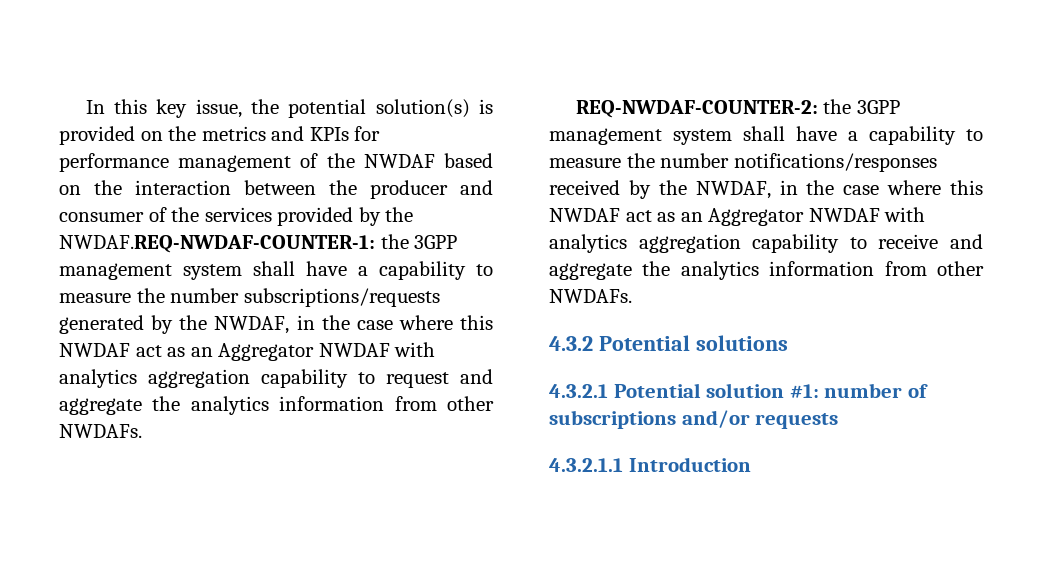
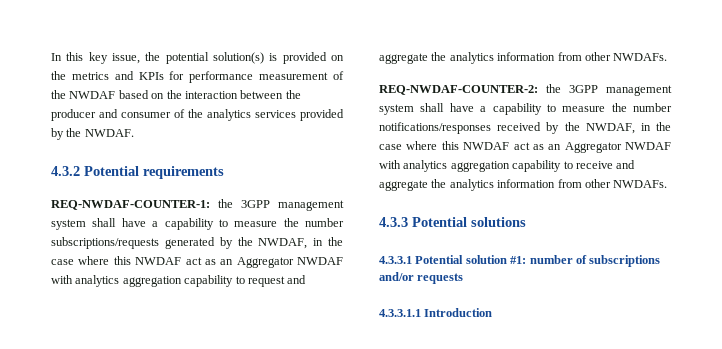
- In this key issue, the potential solution(s) is provided on the metrics and KPIs for performance management of the NWDAF based on the interaction between the producer and consumer of the services provided by the NWDAF.REQ-NWDAF-COUNTER-1:
+ In this key issue, the potential solution(s) is provided on the metrics and KPIs for performance measurement of the NWDAF based on the interaction between the producer and consumer of the analytics services provided by the NWDAF.
+ 4.3.2 Potential requirements
+ REQ-NWDAF-COUNTER-1:
- 4.3.2 Potential solutions
+ 4.3.3 Potential solutions
- 4.3.2.1 Potential solution #1: number of subscriptions and/or requests
+ 4.3.3.1 Potential solution #1: number of subscriptions and/or requests
- 4.3.2.1.1 Introduction
+ 4.3.3.1.1 Introduction

